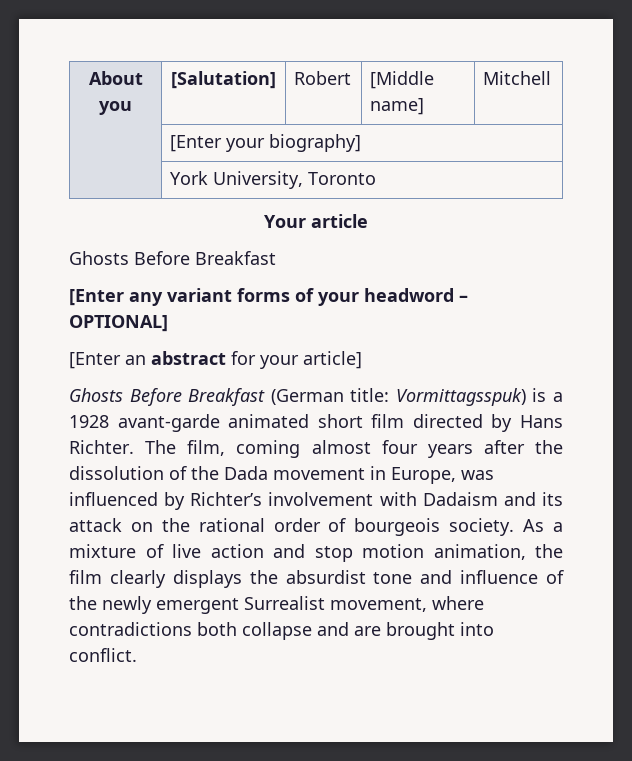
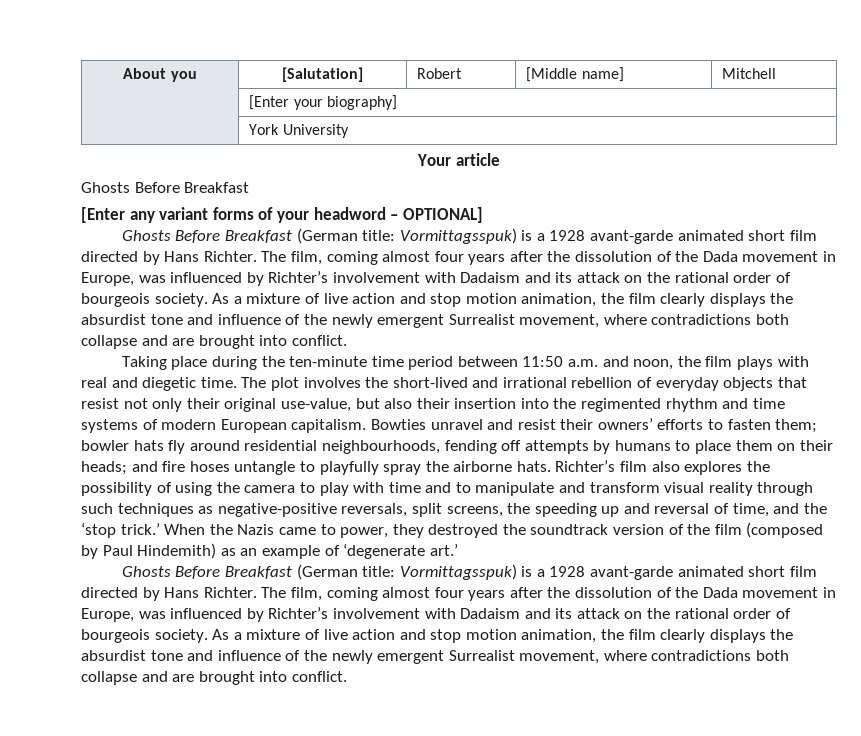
- | York University, Toronto
+ | York University
- [Enter an abstract for your article]
+ Taking place during the ten-minute time period between 11:50 a.m. and noon, the film plays with real and diegetic time. The plot involves the short-lived and irrational rebellion of everyday objects that resist not only their original use-value, but also their insertion into the regimented rhythm and time systems of modern European capitalism. Bowties unravel and resist their owners’ efforts to fasten them; bowler hats fly around residential neighbourhoods, fending off attempts by humans to place them on their heads; and fire hoses untangle to playfully spray the airborne hats. Richter’s film also explores the possibility of using the camera to play with time and to manipulate and transform visual reality through such techniques as negative-positive reversals, split screens, the speeding up and reversal of time, and the ‘stop trick.’ When the Nazis came to power, they destroyed the soundtrack version of the film (composed by Paul Hindemith) as an example of ‘degenerate art.’
+ Ghosts Before Breakfast (German title: Vormittagsspuk) is a 1928 avant-garde animated short film directed by Hans Richter. The film, coming almost four years after the dissolution of the Dada movement in Europe, was influenced by Richter’s involvement with Dadaism and its attack on the rational order of bourgeois society. As a mixture of live action and stop motion animation, the film clearly displays the absurdist tone and influence of the newly emergent Surrealist movement, where contradictions both collapse and are brought into conflict.

